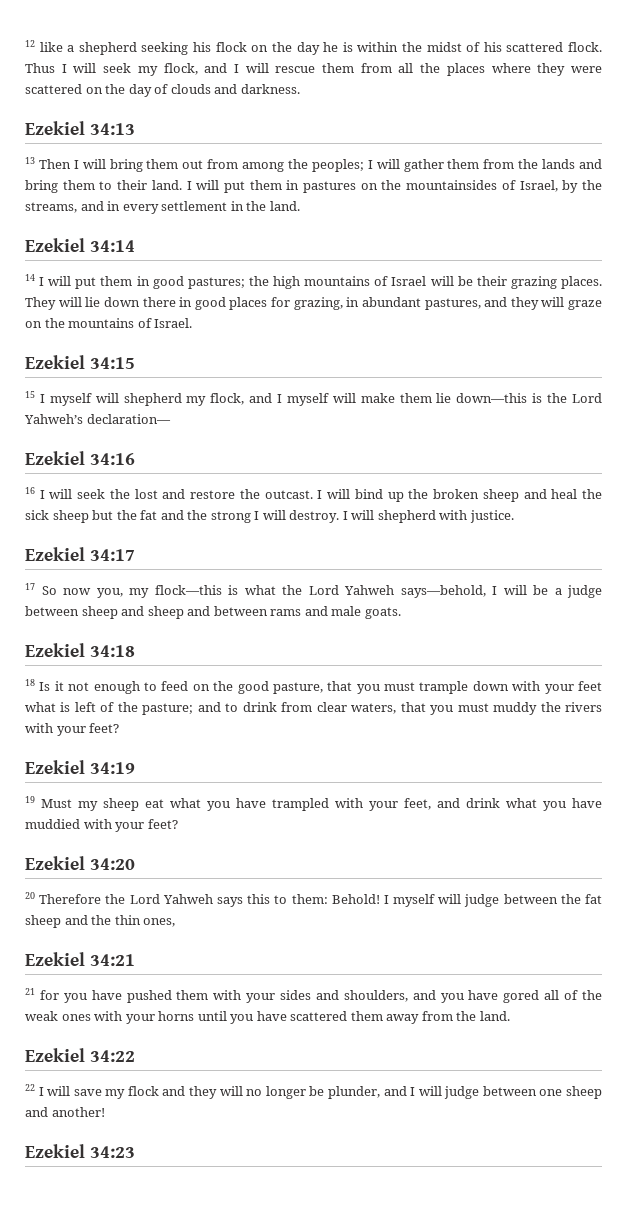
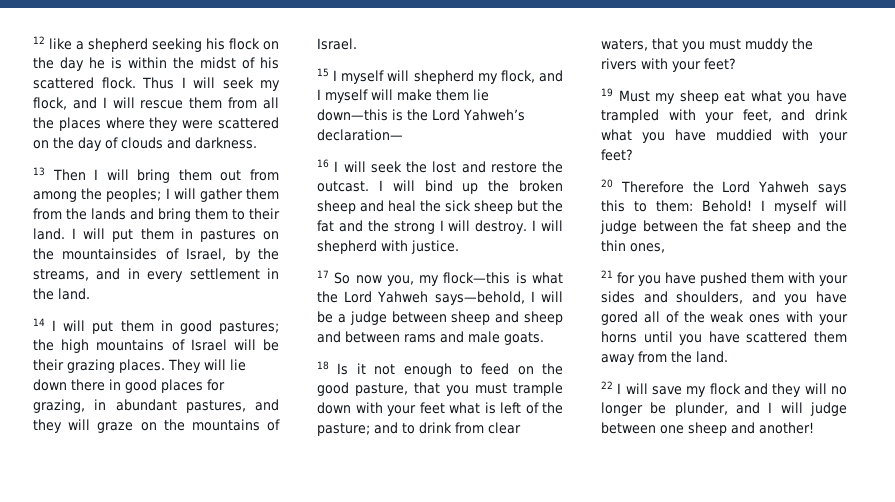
- Ezekiel 34:13
- Ezekiel 34:14
- Ezekiel 34:15
- Ezekiel 34:16
- Ezekiel 34:17
- Ezekiel 34:18
- Ezekiel 34:19
- Ezekiel 34:20
- Ezekiel 34:21
- Ezekiel 34:22
- Ezekiel 34:23

